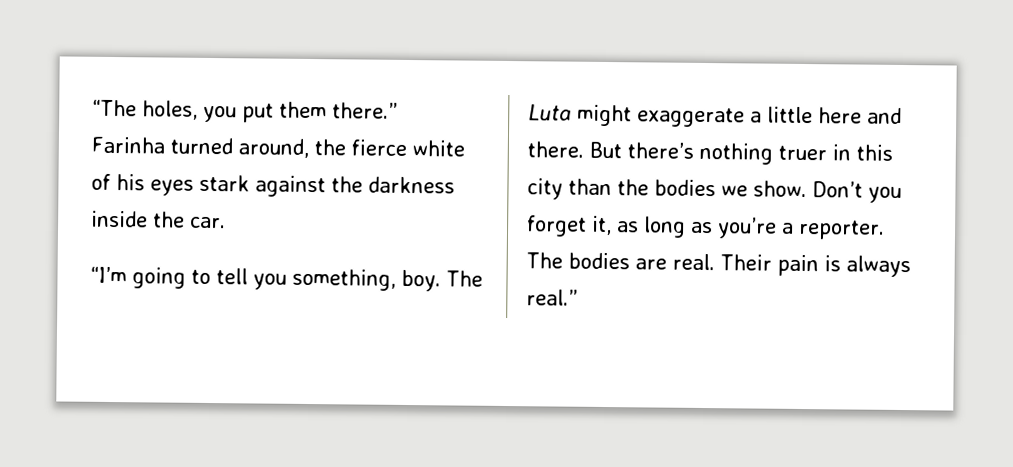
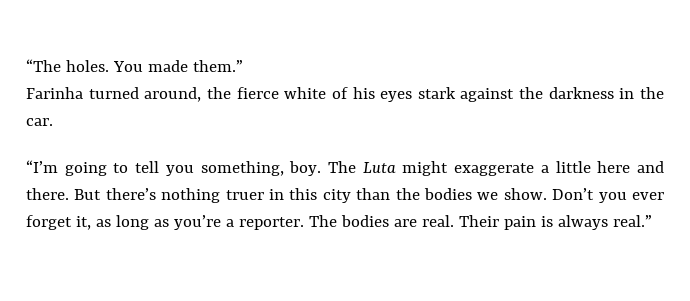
- “The holes, you put them there.”
+ “The holes. You made them.”
- Farinha turned around, the fierce white of his eyes stark against the darkness inside the car.
+ Farinha turned around, the fierce white of his eyes stark against the darkness in the car.
- Don’t you forget it, as long as you’re a reporter.
+ Don’t you ever forget it, as long as you’re a reporter.

